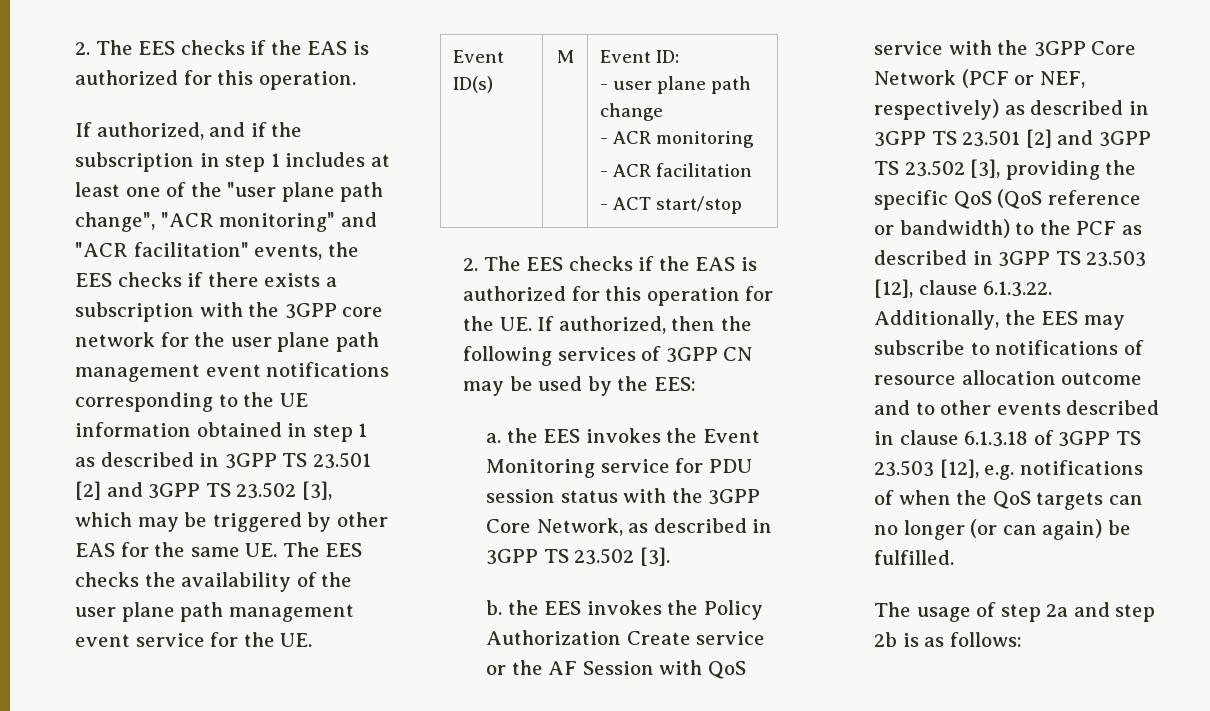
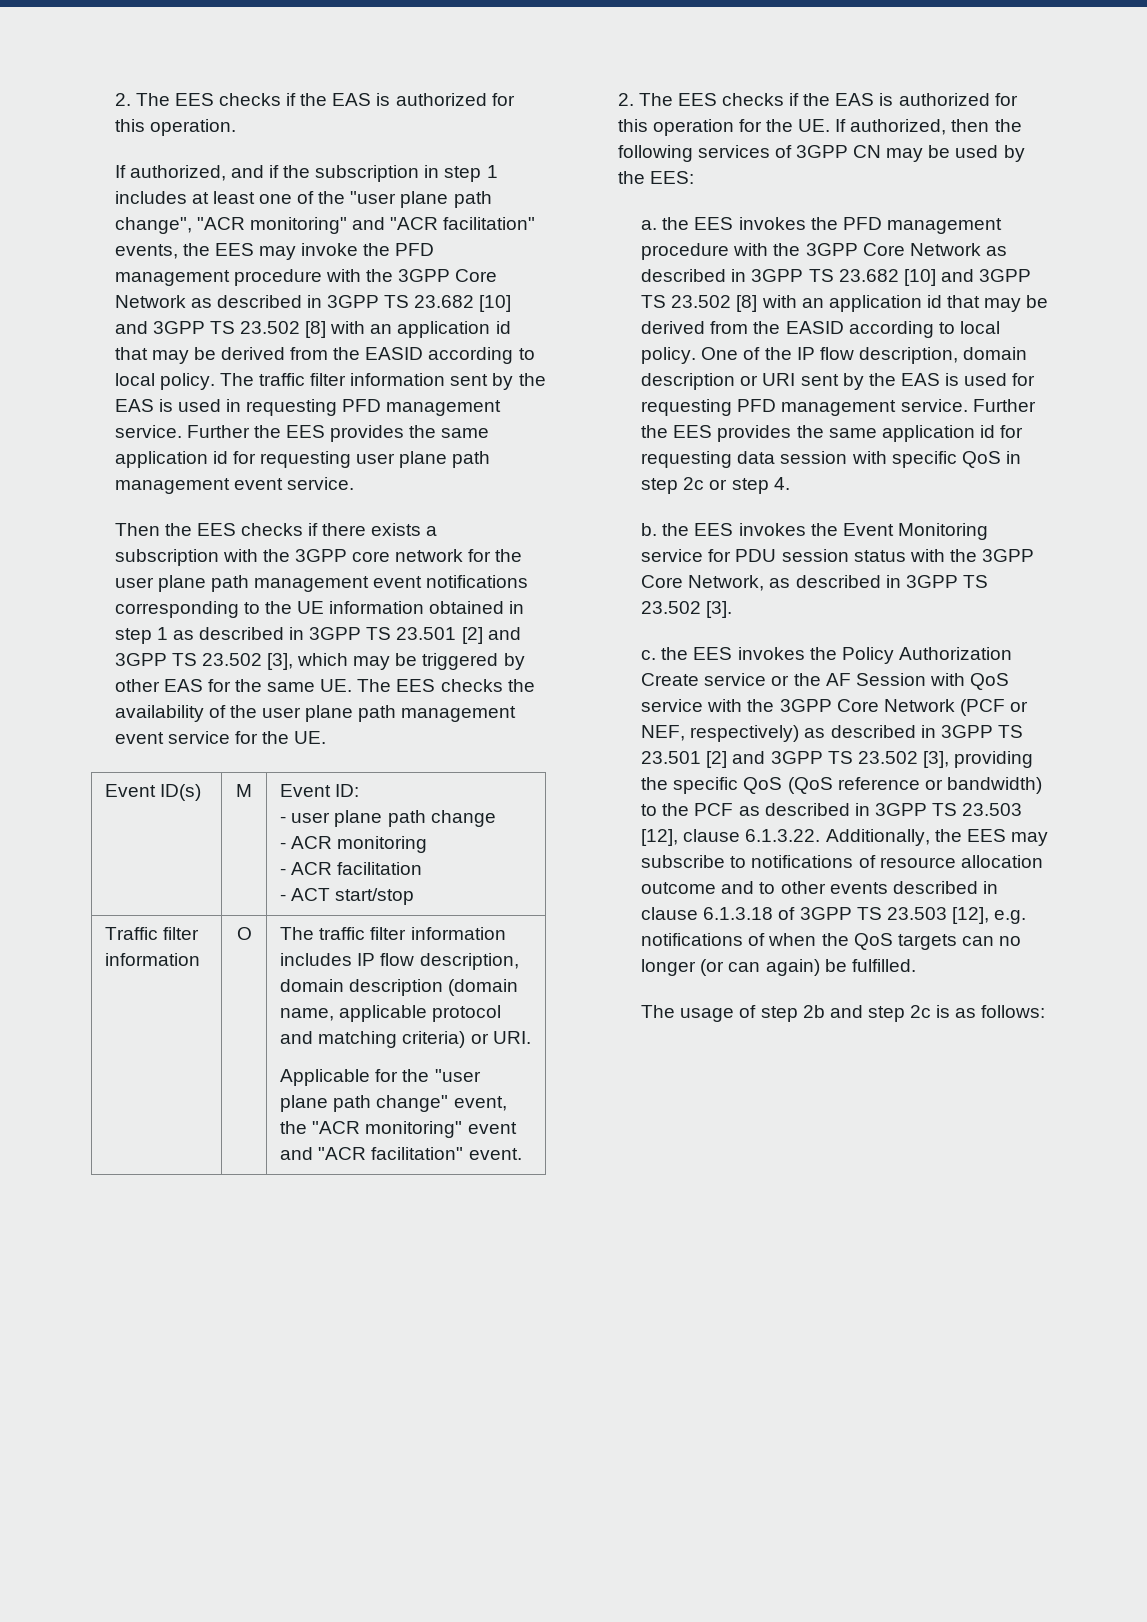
- If authorized, and if the subscription in step 1 includes at least one of the "user plane path change", "ACR monitoring" and "ACR facilitation" events, the EES checks if there exists a subscription with the 3GPP core network for the user plane path management event notifications corresponding to the UE information obtained in step 1 as described in 3GPP TS 23.501 [2] and 3GPP TS 23.502 [3], which may be triggered by other EAS for the same UE. The EES checks the availability of the user plane path management event service for the UE.
+ If authorized, and if the subscription in step 1 includes at least one of the "user plane path change", "ACR monitoring" and "ACR facilitation" events, the EES may invoke the PFD management procedure with the 3GPP Core Network as described in 3GPP TS 23.682 [10] and 3GPP TS 23.502 [8] with an application id that may be derived from the EASID according to local policy. The traffic filter information sent by the EAS is used in requesting PFD management service. Further the EES provides the same application id for requesting user plane path management event service.
+ Then the EES checks if there exists a subscription with the 3GPP core network for the user plane path management event notifications corresponding to the UE information obtained in step 1 as described in 3GPP TS 23.501 [2] and 3GPP TS 23.502 [3], which may be triggered by other EAS for the same UE. The EES checks the availability of the user plane path management event service for the UE.
+ Traffic filter information | O | The traffic filter information includes IP flow description, domain description (domain name, applicable protocol and matching criteria) or URI.
+ Applicable for the "user plane path change" event, the "ACR monitoring" event and "ACR facilitation" event.
- a. the EES invokes the Event Monitoring service for PDU session status with the 3GPP Core Network, as described in 3GPP TS 23.502 [3].
+ a. the EES invokes the PFD management procedure with the 3GPP Core Network as described in 3GPP TS 23.682 [10] and 3GPP TS 23.502 [8] with an application id that may be derived from the EASID according to local policy. One of the IP flow description, domain description or URI sent by the EAS is used for requesting PFD management service. Further the EES provides the same application id for requesting data session with specific QoS in step 2c or step 4.
+ b. the EES invokes the Event Monitoring service for PDU session status with the 3GPP Core Network, as described in 3GPP TS 23.502 [3].
- b. the EES invokes the Policy Authorization Create service or the AF Session with QoS service with the 3GPP Core Network (PCF or NEF, respectively) as described in 3GPP TS 23.501 [2] and 3GPP TS 23.502 [3], providing the specific QoS (QoS reference or bandwidth) to the PCF as described in 3GPP TS 23.503 [12], clause 6.1.3.22. Additionally, the EES may subscribe to notifications of resource allocation outcome and to other events described in clause 6.1.3.18 of 3GPP TS 23.503 [12], e.g. notifications of when the QoS targets can no longer (or can again) be fulfilled.
+ c. the EES invokes the Policy Authorization Create service or the AF Session with QoS service with the 3GPP Core Network (PCF or NEF, respectively) as described in 3GPP TS 23.501 [2] and 3GPP TS 23.502 [3], providing the specific QoS (QoS reference or bandwidth) to the PCF as described in 3GPP TS 23.503 [12], clause 6.1.3.22. Additionally, the EES may subscribe to notifications of resource allocation outcome and to other events described in clause 6.1.3.18 of 3GPP TS 23.503 [12], e.g. notifications of when the QoS targets can no longer (or can again) be fulfilled.
- The usage of step 2a and step 2b is as follows:
+ The usage of step 2b and step 2c is as follows:

